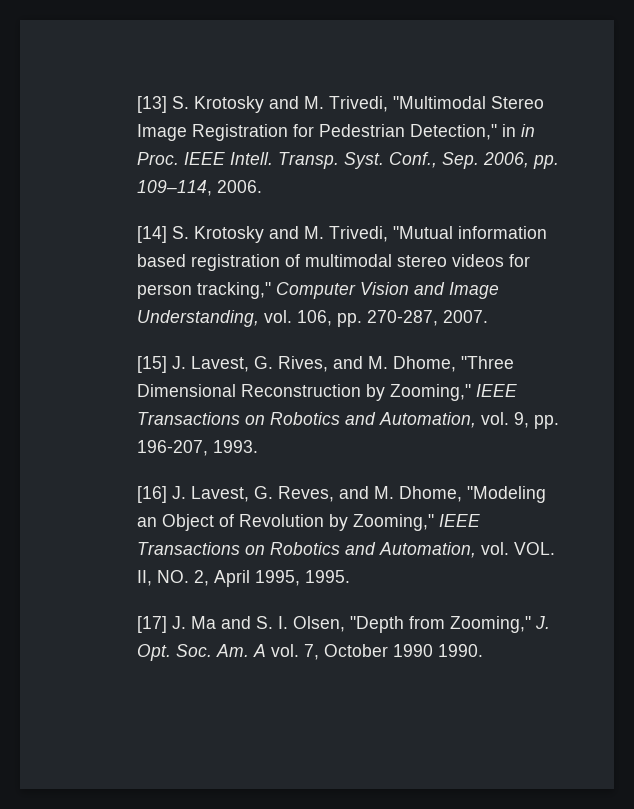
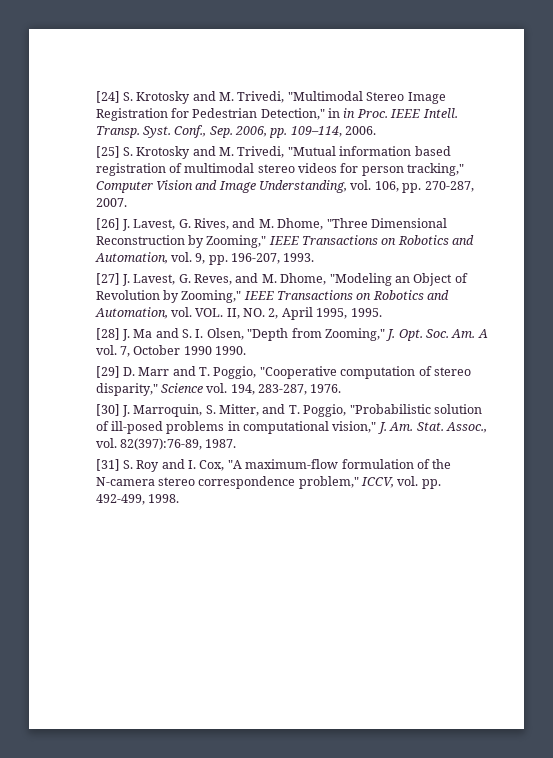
- [13] S. Krotosky and M. Trivedi, "Multimodal Stereo Image Registration for Pedestrian Detection," in in Proc.
+ [24] S. Krotosky and M. Trivedi, "Multimodal Stereo Image Registration for Pedestrian Detection," in in Proc.
- [14] S. Krotosky and M. Trivedi, "Mutual information based registration of multimodal stereo videos for person tracking," Computer Vision and Image Understanding, vol. 106, pp. 270-287, 2007.
+ [25] S. Krotosky and M. Trivedi, "Mutual information based registration of multimodal stereo videos for person tracking," Computer Vision and Image Understanding, vol. 106, pp. 270-287, 2007.
- [15] J. Lavest, G. Rives, and M. Dhome, "Three Dimensional Reconstruction by Zooming," IEEE Transactions on Robotics and Automation, vol. 9, pp. 196-207, 1993.
+ [26] J. Lavest, G. Rives, and M. Dhome, "Three Dimensional Reconstruction by Zooming," IEEE Transactions on Robotics and Automation, vol. 9, pp. 196-207, 1993.
- [16] J. Lavest, G. Reves, and M. Dhome, "Modeling an Object of Revolution by Zooming," IEEE Transactions on Robotics and Automation, vol. VOL. II, NO. 2, April 1995, 1995.
+ [27] J. Lavest, G. Reves, and M. Dhome, "Modeling an Object of Revolution by Zooming," IEEE Transactions on Robotics and Automation, vol. VOL. II, NO. 2, April 1995, 1995.
- [17] J. Ma and S. I. Olsen, "Depth from Zooming," J. Opt. Soc. Am. A vol. 7, October 1990 1990.
+ [28] J. Ma and S. I. Olsen, "Depth from Zooming," J. Opt. Soc. Am. A vol. 7, October 1990 1990.
+ [29] D. Marr and T. Poggio, "Cooperative computation of stereo disparity," Science vol. 194, 283-287, 1976.
+ [30] J. Marroquin, S. Mitter, and T. Poggio, "Probabilistic solution of ill-posed problems in computational vision," J. Am. Stat. Assoc., vol. 82(397):76-89, 1987.
+ [31] S. Roy and I. Cox, "A maximum-flow formulation of the N-camera stereo correspondence problem," ICCV, vol. pp. 492-499, 1998.

